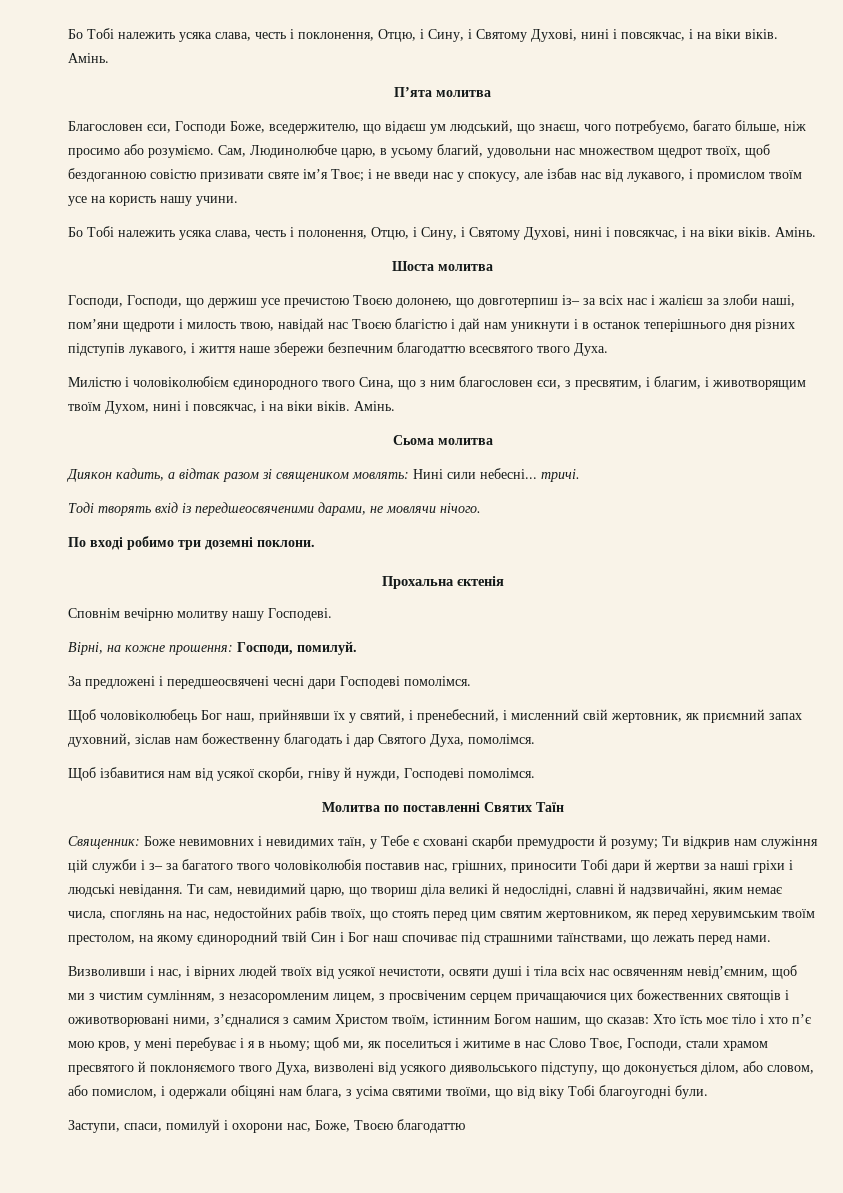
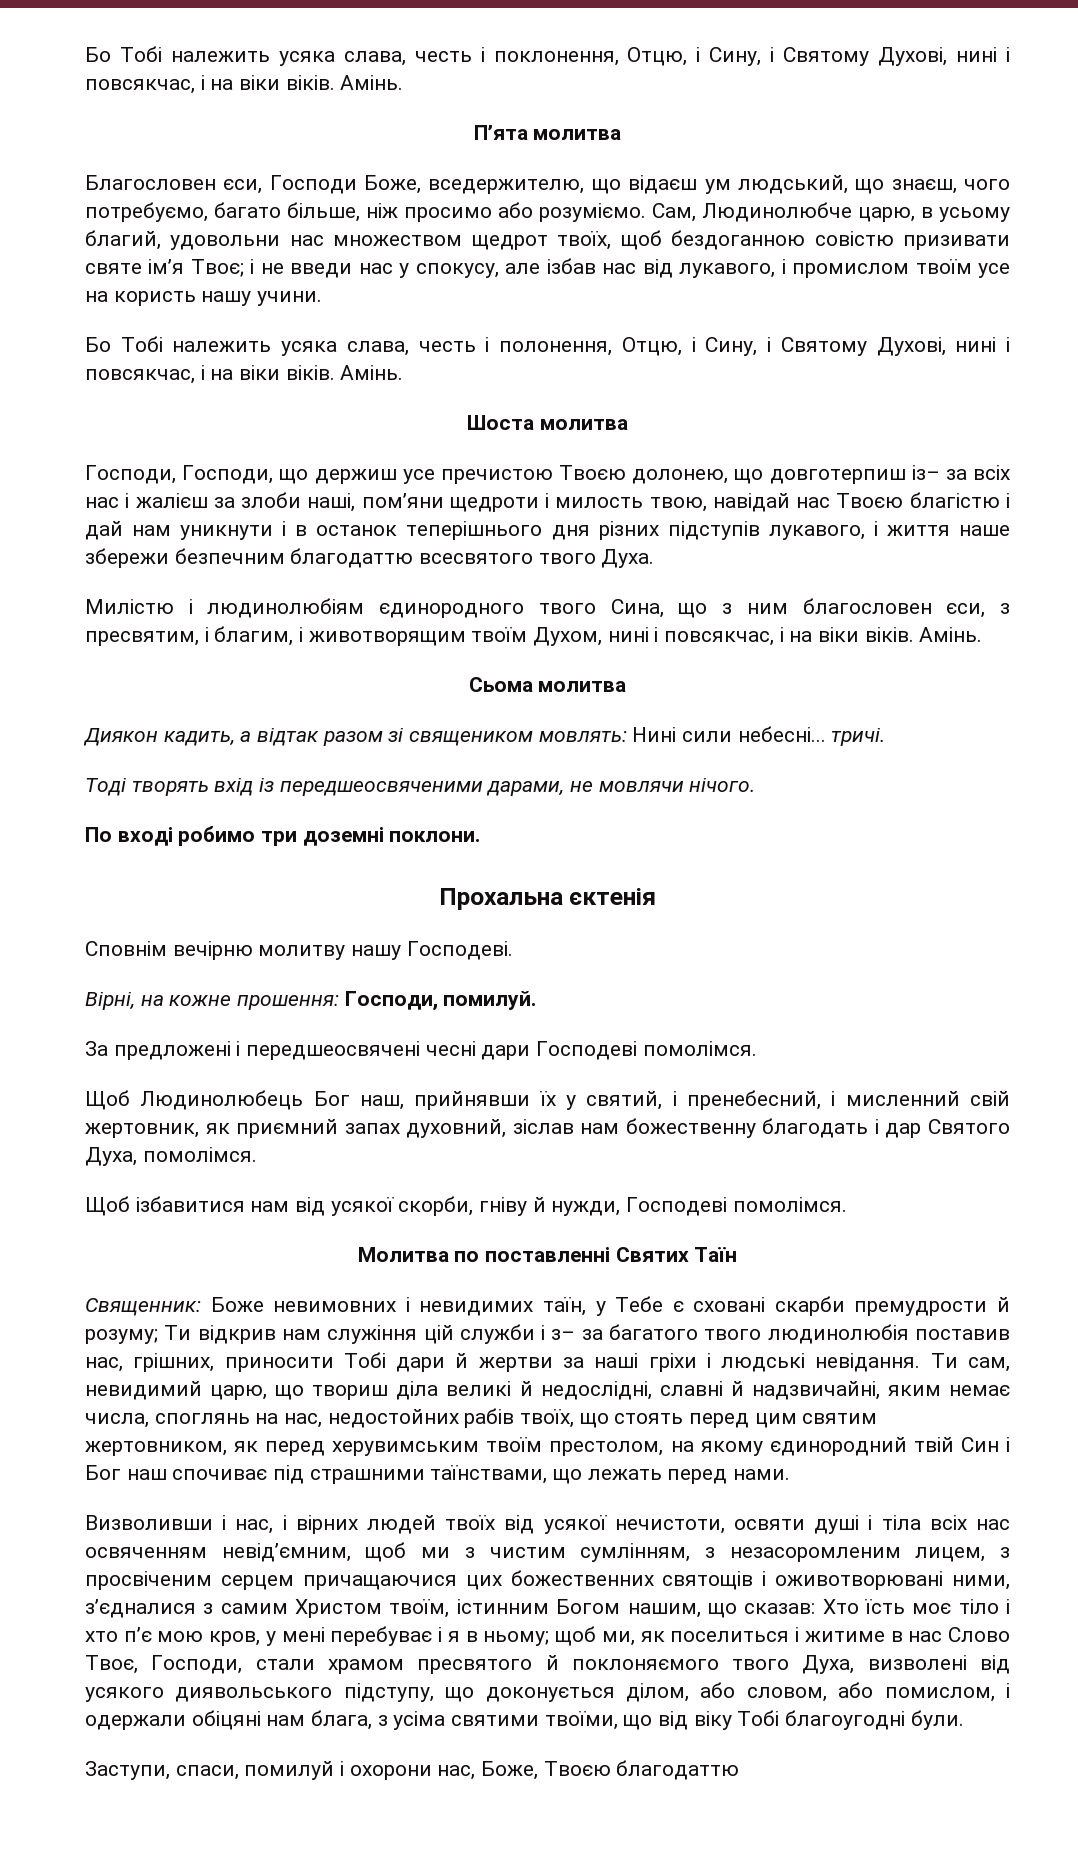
- Милістю і чоловіколюбієм єдинородного твого Сина, що з ним благословен єси, з пресвятим, і благим, і животворящим твоїм Духом, нині і повсякчас, і на віки віків.
+ Милістю і людинолюбіям єдинородного твого Сина, що з ним благословен єси, з пресвятим, і благим, і животворящим твоїм Духом, нині і повсякчас, і на віки віків.
- Щоб чоловіколюбець Бог наш, прийнявши їх у святий, і пренебесний, і мисленний свій жертовник, як приємний запах духовний, зіслав нам божественну благодать і дар Святого Духа, помолімся.
+ Щоб Людинолюбець Бог наш, прийнявши їх у святий, і пренебесний, і мисленний свій жертовник, як приємний запах духовний, зіслав нам божественну благодать і дар Святого Духа, помолімся.
- Священник: Боже невимовних і невидимих таїн, у Тебе є сховані скарби премудрости й розуму; Ти відкрив нам служіння цій служби і з– за багатого твого чоловіколюбія поставив нас, грішних, приносити Тобі дари й жертви за наші гріхи і людські невідання.
+ Священник: Боже невимовних і невидимих таїн, у Тебе є сховані скарби премудрости й розуму; Ти відкрив нам служіння цій служби і з– за багатого твого людинолюбія поставив нас, грішних, приносити Тобі дари й жертви за наші гріхи і людські невідання.

